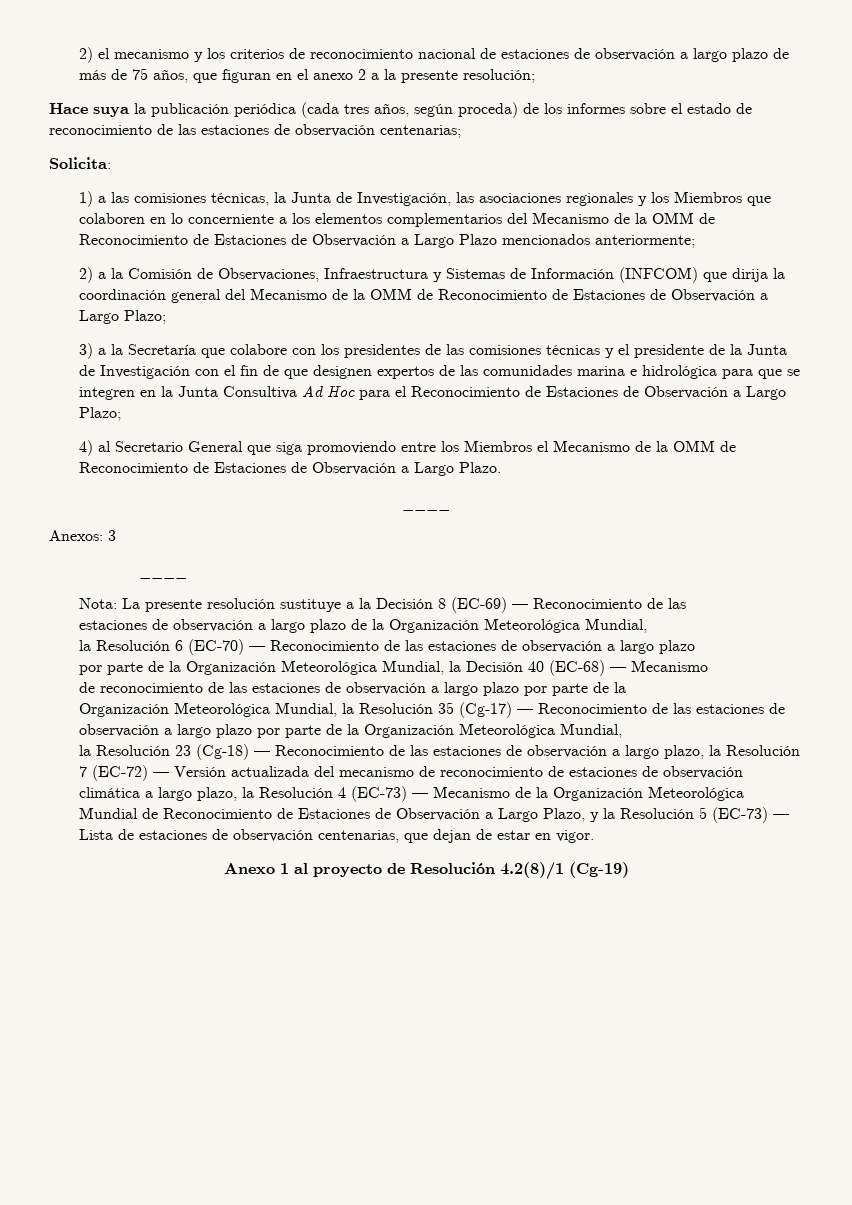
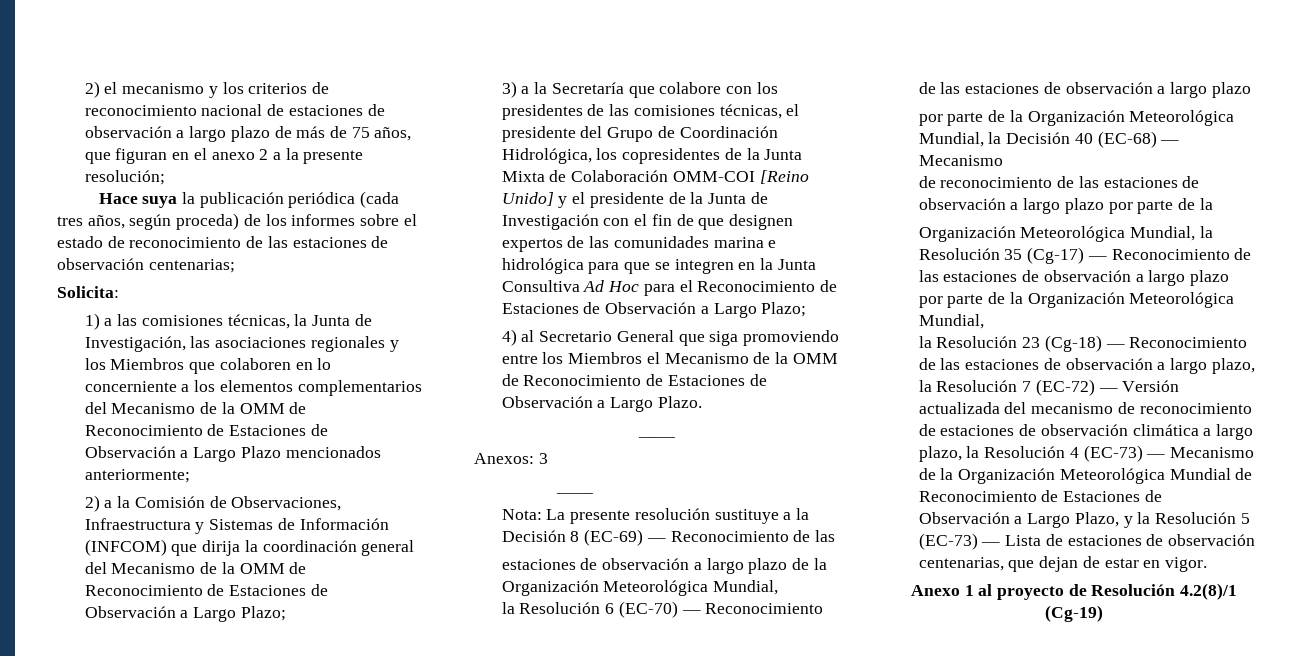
- 3) a la Secretaría que colabore con los presidentes de las comisiones técnicas y el presidente de la Junta de Investigación con el fin de que designen expertos de las comunidades marina e hidrológica para que se integren en la Junta Consultiva Ad Hoc para el Reconocimiento de Estaciones de Observación a Largo Plazo;
+ 3) a la Secretaría que colabore con los presidentes de las comisiones técnicas, el presidente del Grupo de Coordinación Hidrológica, los copresidentes de la Junta Mixta de Colaboración OMM-COI [Reino Unido] y el presidente de la Junta de Investigación con el fin de que designen expertos de las comunidades marina e hidrológica para que se integren en la Junta Consultiva Ad Hoc para el Reconocimiento de Estaciones de Observación a Largo Plazo;

